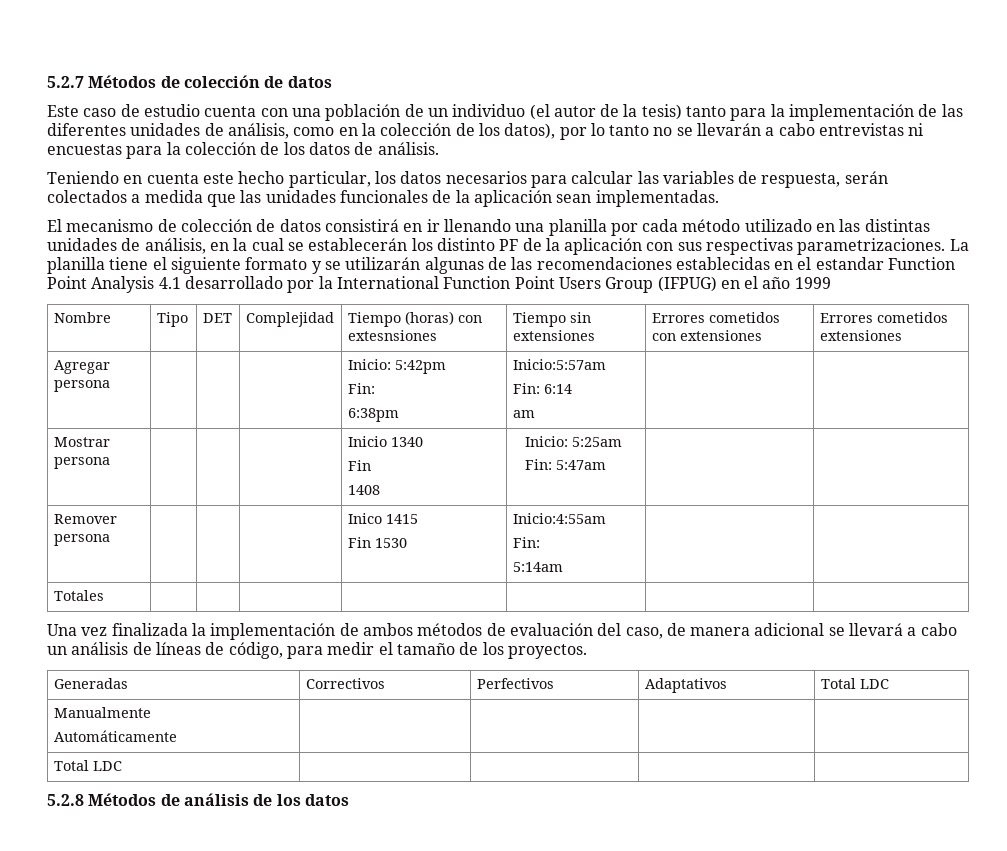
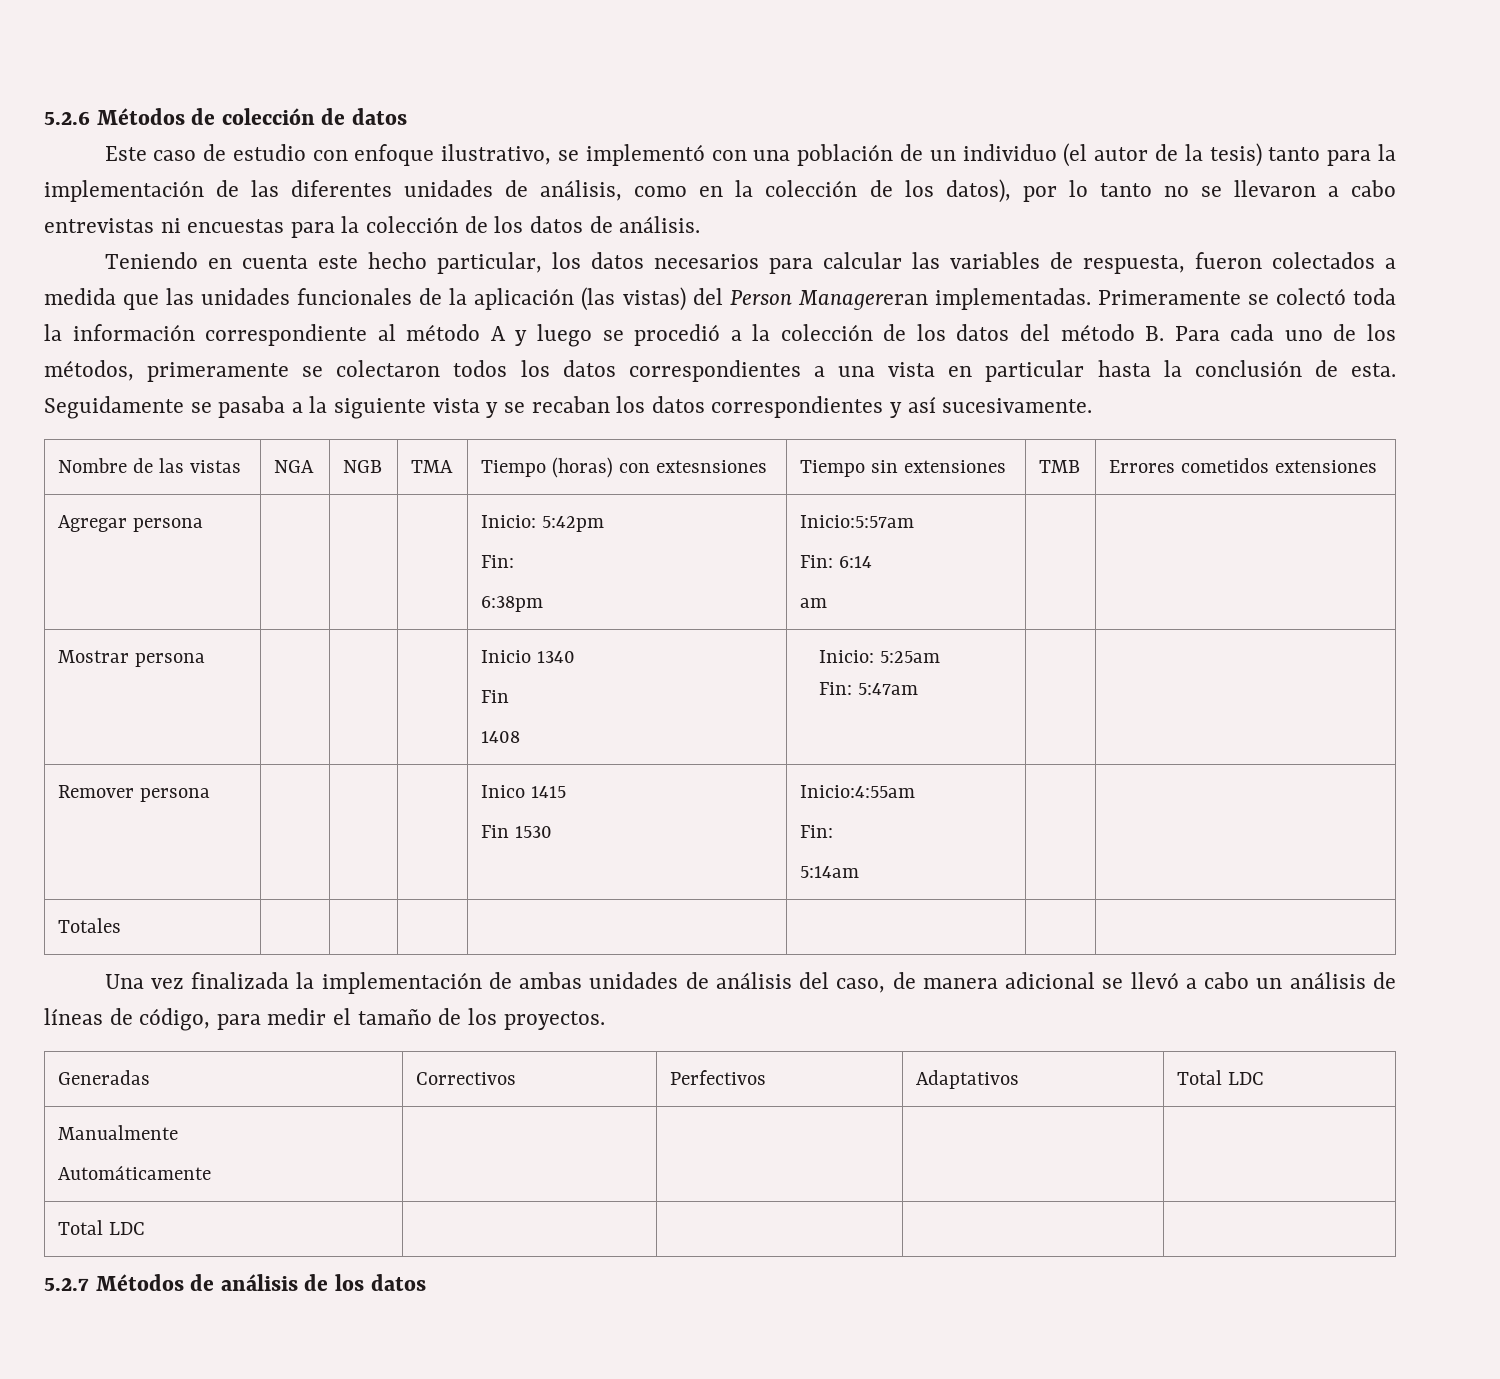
- 5.2.7 Métodos de colección de datos
+ 5.2.6 Métodos de colección de datos
- Este caso de estudio cuenta con una población de un individuo (el autor de la tesis) tanto para la implementación de las diferentes unidades de análisis, como en la colección de los datos), por lo tanto no se llevarán a cabo entrevistas ni encuestas para la colección de los datos de análisis.
+ Este caso de estudio con enfoque ilustrativo, se implementó con una población de un individuo (el autor de la tesis) tanto para la implementación de las diferentes unidades de análisis, como en la colección de los datos), por lo tanto no se llevaron a cabo entrevistas ni encuestas para la colección de los datos de análisis.
- Teniendo en cuenta este hecho particular, los datos necesarios para calcular las variables de respuesta, serán colectados a medida que las unidades funcionales de la aplicación sean implementadas.
- El mecanismo de colección de datos consistirá en ir llenando una planilla por cada método utilizado en las distintas unidades de análisis, en la cual se establecerán los distinto PF de la aplicación con sus respectivas parametrizaciones. La planilla tiene el siguiente formato y se utilizarán algunas de las recomendaciones establecidas en el estandar Function Point Analysis 4.1 desarrollado por la International Function Point Users Group (IFPUG) en el año 1999
- Nombre | Tipo | DET | Complejidad | Tiempo (horas) con extesnsiones | Tiempo sin extensiones | Errores cometidos con extensiones | Errores cometidos extensiones
+ Teniendo en cuenta este hecho particular, los datos necesarios para calcular las variables de respuesta, fueron colectados a medida que las unidades funcionales de la aplicación (las vistas) del Person Managereran implementadas. Primeramente se colectó toda la información correspondiente al método A y luego se procedió a la colección de los datos del método B. Para cada uno de los métodos, primeramente se colectaron todos los datos correspondientes a una vista en particular hasta la conclusión de esta. Seguidamente se pasaba a la siguiente vista y se recaban los datos correspondientes y así sucesivamente.
+ Nombre de las vistas | NGA | NGB | TMA | Tiempo (horas) con extesnsiones | Tiempo sin extensiones | TMB | Errores cometidos extensiones
- Una vez finalizada la implementación de ambos métodos de evaluación del caso, de manera adicional se llevará a cabo un análisis de líneas de código, para medir el tamaño de los proyectos.
+ Una vez finalizada la implementación de ambas unidades de análisis del caso, de manera adicional se llevó a cabo un análisis de líneas de código, para medir el tamaño de los proyectos.
- 5.2.8 Métodos de análisis de los datos
+ 5.2.7 Métodos de análisis de los datos

